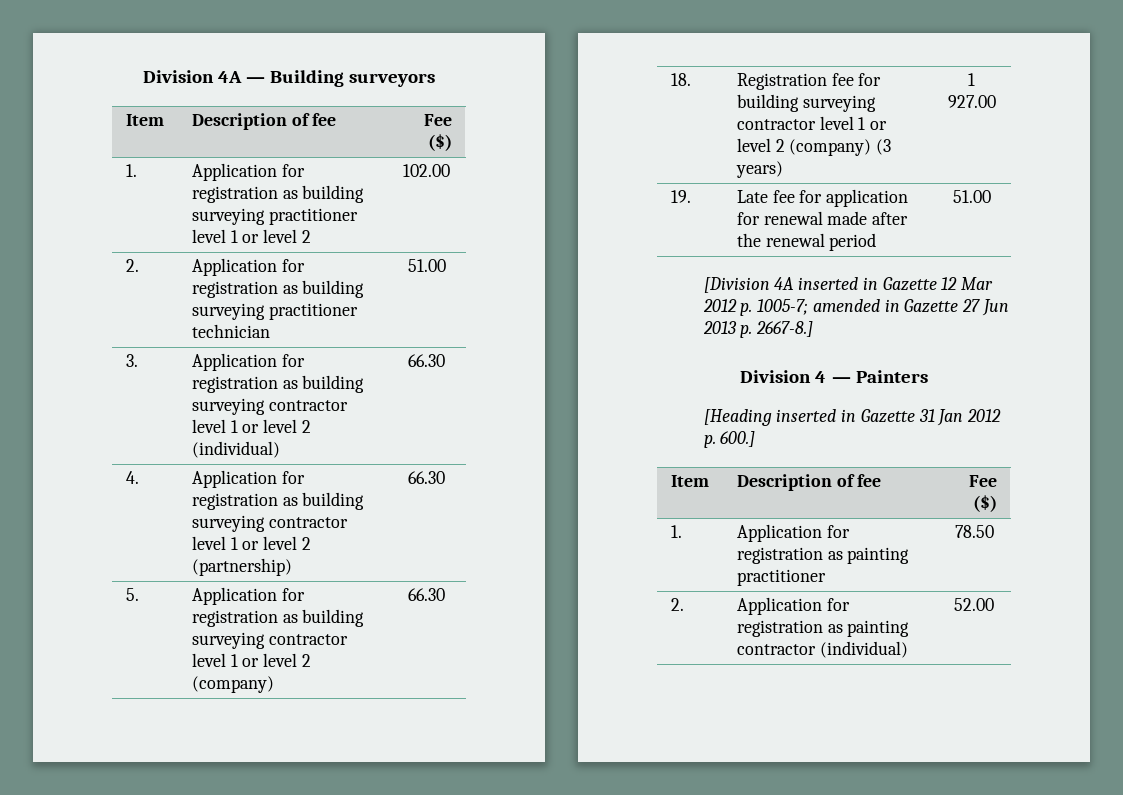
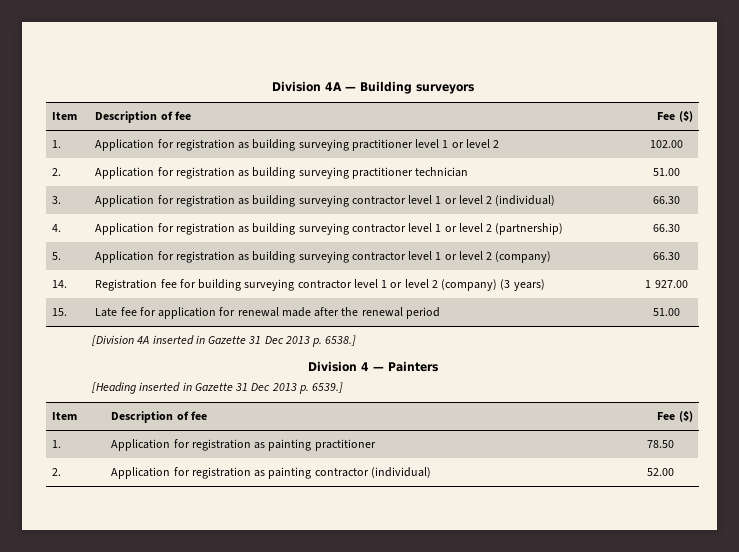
- 18. | Registration fee for building surveying contractor level 1 or level 2 (company) (3 years) | 1 927.00
+ 14. | Registration fee for building surveying contractor level 1 or level 2 (company) (3 years) | 1 927.00
- 19. | Late fee for application for renewal made after the renewal period | 51.00
+ 15. | Late fee for application for renewal made after the renewal period | 51.00
- [Division 4A inserted in Gazette 12 Mar 2012 p. 1005-7; amended in Gazette 27 Jun 2013 p. 2667-8.]
+ [Division 4A inserted in Gazette 31 Dec 2013 p. 6538.]
- [Heading inserted in Gazette 31 Jan 2012 p. 600.]
+ [Heading inserted in Gazette 31 Dec 2013 p. 6539.]

